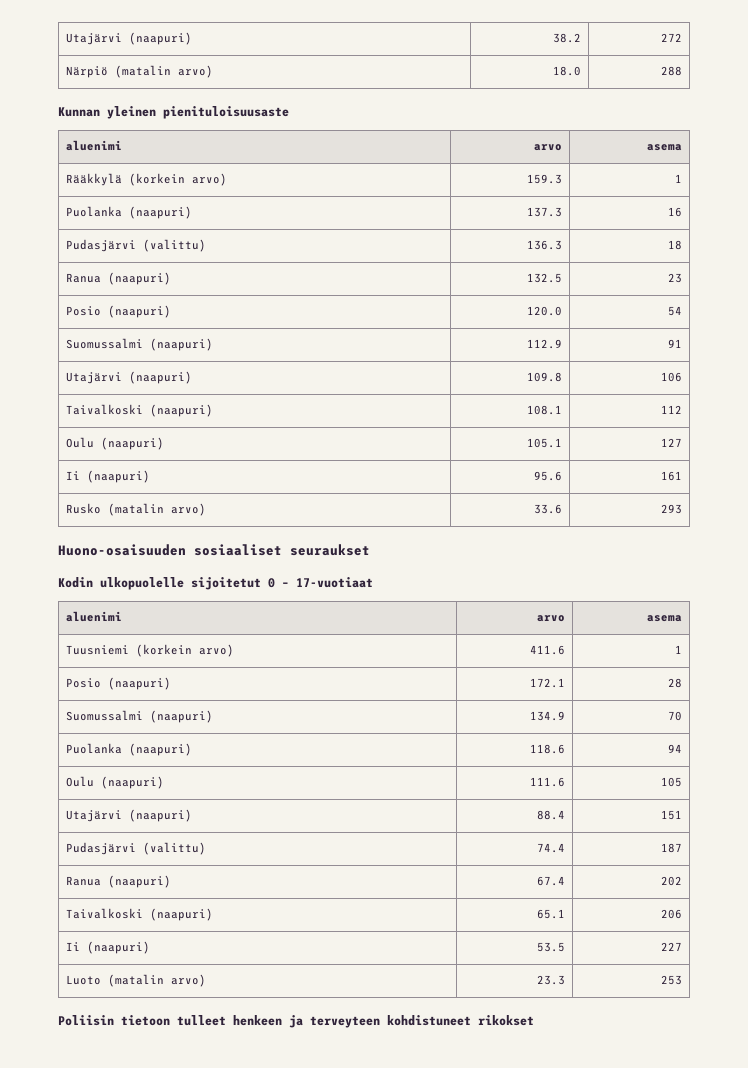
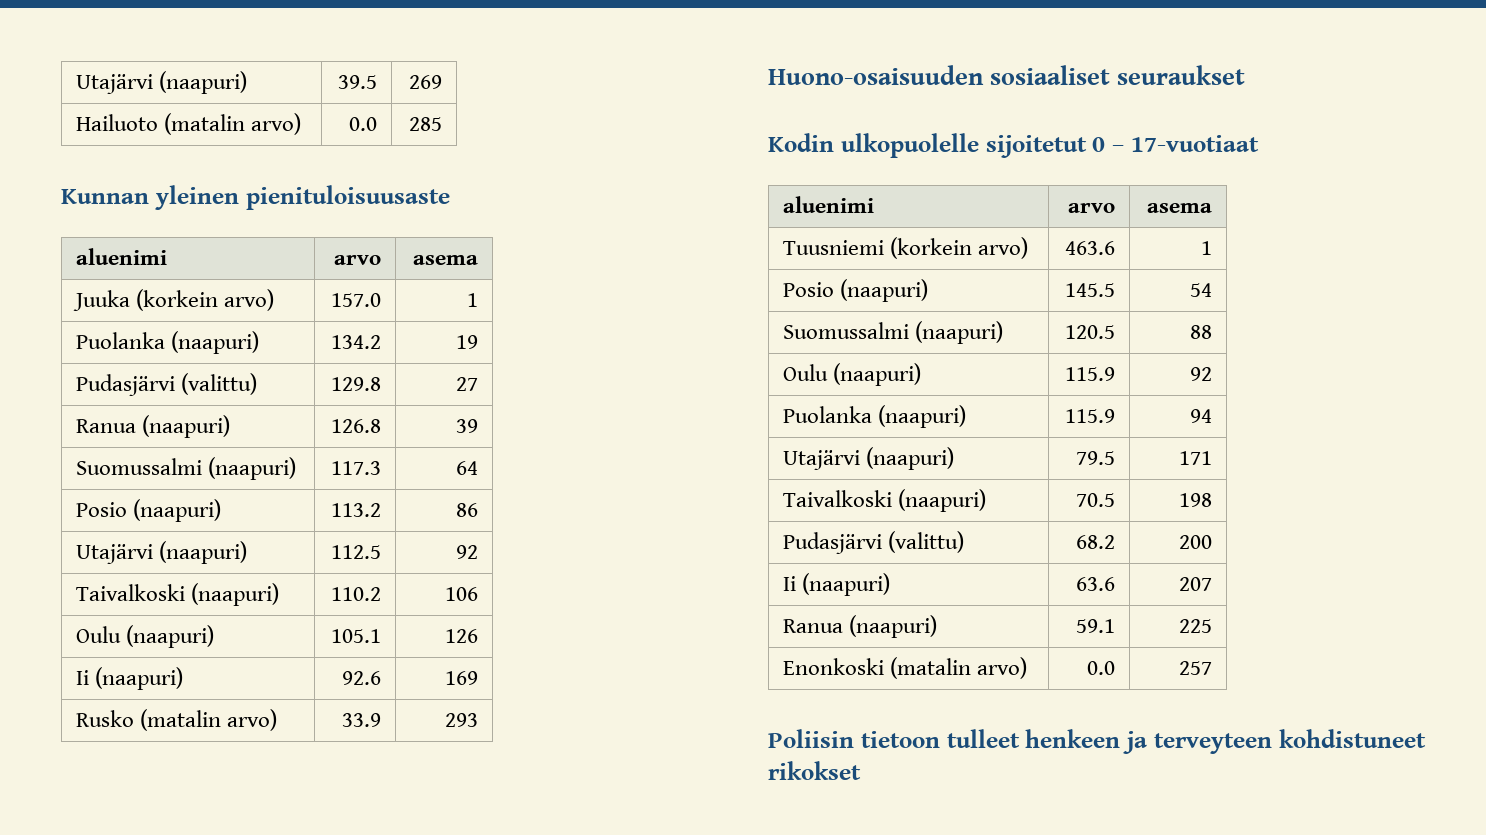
- Utajärvi (naapuri) | 38.2 | 272
- Närpiö (matalin arvo) | 18.0 | 288
+ Utajärvi (naapuri) | 39.5 | 269
+ Hailuoto (matalin arvo) | 0.0 | 285
- Rääkkylä (korkein arvo) | 159.3 | 1
+ Juuka (korkein arvo) | 157.0 | 1
- Puolanka (naapuri) | 137.3 | 16
- Pudasjärvi (valittu) | 136.3 | 18
- Ranua (naapuri) | 132.5 | 23
- Posio (naapuri) | 120.0 | 54
- Suomussalmi (naapuri) | 112.9 | 91
- Utajärvi (naapuri) | 109.8 | 106
- Taivalkoski (naapuri) | 108.1 | 112
+ Puolanka (naapuri) | 134.2 | 19
+ Pudasjärvi (valittu) | 129.8 | 27
+ Ranua (naapuri) | 126.8 | 39
+ Suomussalmi (naapuri) | 117.3 | 64
+ Posio (naapuri) | 113.2 | 86
+ Utajärvi (naapuri) | 112.5 | 92
+ Taivalkoski (naapuri) | 110.2 | 106
- Oulu (naapuri) | 105.1 | 127
- Ii (naapuri) | 95.6 | 161
+ Oulu (naapuri) | 105.1 | 126
+ Ii (naapuri) | 92.6 | 169
- Rusko (matalin arvo) | 33.6 | 293
+ Rusko (matalin arvo) | 33.9 | 293
- Tuusniemi (korkein arvo) | 411.6 | 1
+ Tuusniemi (korkein arvo) | 463.6 | 1
- Posio (naapuri) | 172.1 | 28
- Suomussalmi (naapuri) | 134.9 | 70
- Puolanka (naapuri) | 118.6 | 94
+ Posio (naapuri) | 145.5 | 54
+ Suomussalmi (naapuri) | 120.5 | 88
+ Oulu (naapuri) | 115.9 | 92
+ Puolanka (naapuri) | 115.9 | 94
- Oulu (naapuri) | 111.6 | 105
- Utajärvi (naapuri) | 88.4 | 151
- Pudasjärvi (valittu) | 74.4 | 187
- Ranua (naapuri) | 67.4 | 202
- Taivalkoski (naapuri) | 65.1 | 206
- Ii (naapuri) | 53.5 | 227
- Luoto (matalin arvo) | 23.3 | 253
+ Utajärvi (naapuri) | 79.5 | 171
+ Taivalkoski (naapuri) | 70.5 | 198
+ Pudasjärvi (valittu) | 68.2 | 200
+ Ii (naapuri) | 63.6 | 207
+ Ranua (naapuri) | 59.1 | 225
+ Enonkoski (matalin arvo) | 0.0 | 257

